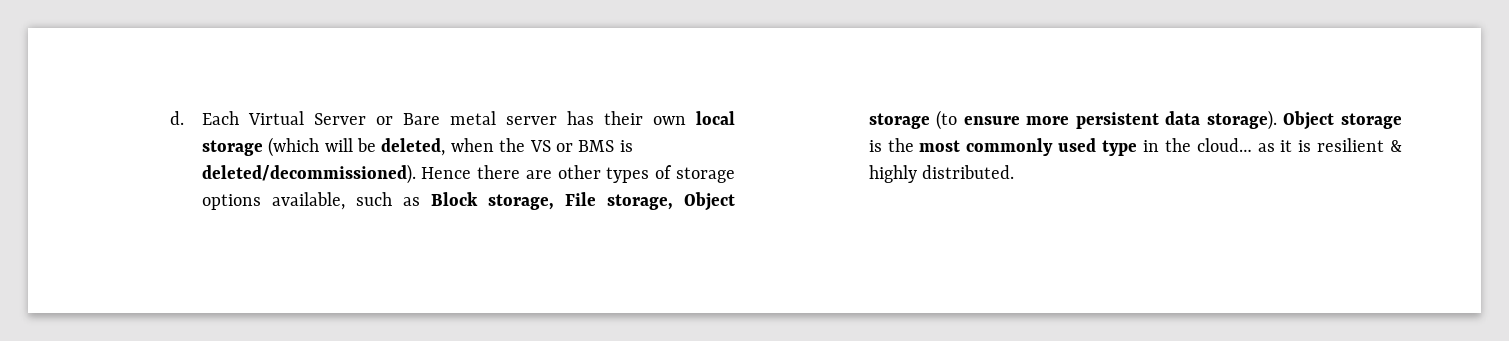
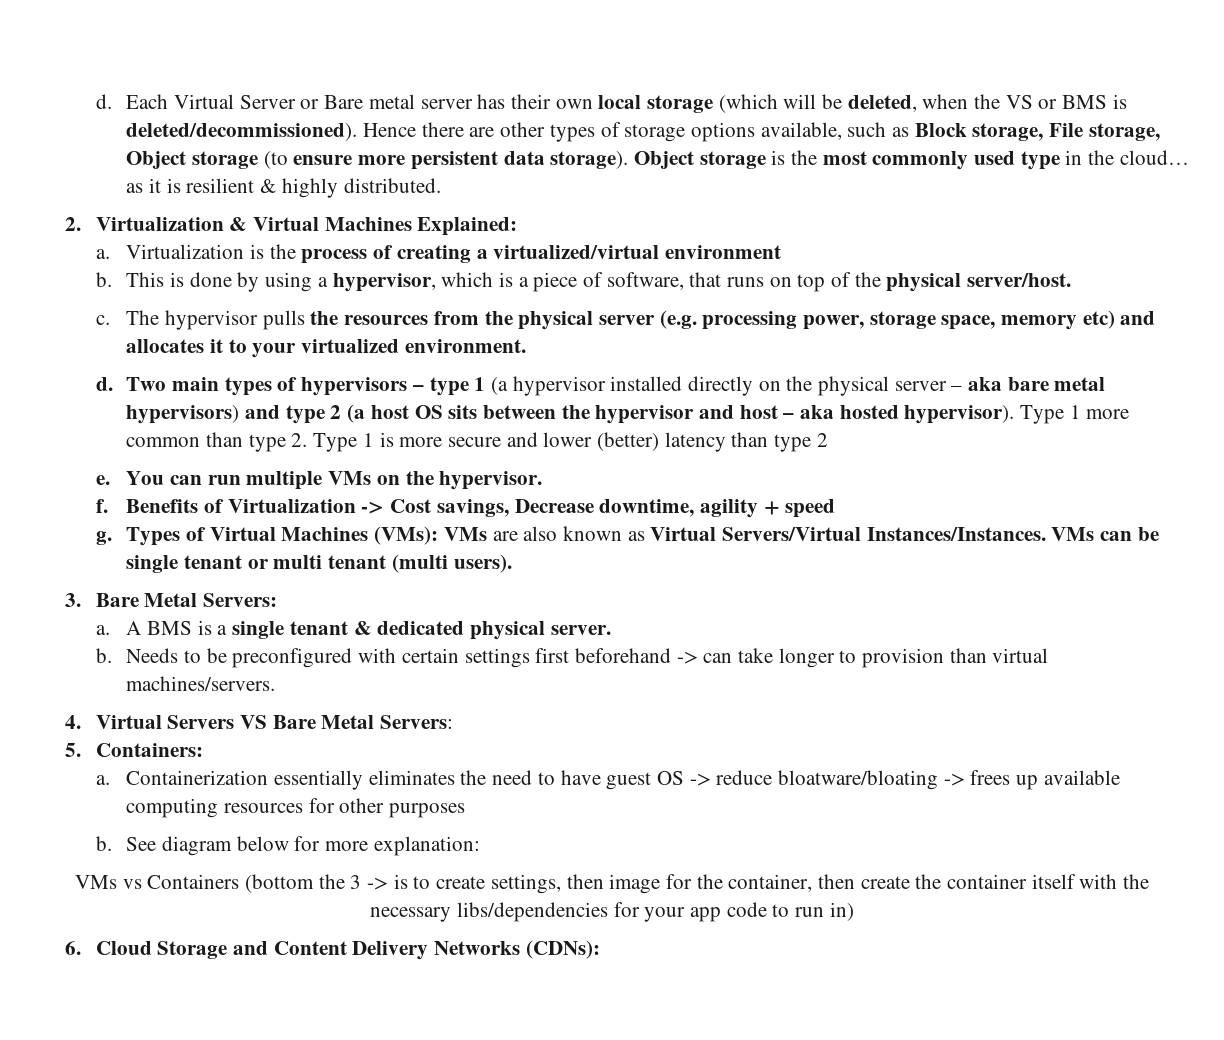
+ 2. Virtualization & Virtual Machines Explained:
+ a. Virtualization is the process of creating a virtualized/virtual environment
+ b. This is done by using a hypervisor, which is a piece of software, that runs on top of the physical server/host.
+ c. The hypervisor pulls the resources from the physical server (e.g. processing power, storage space, memory etc) and allocates it to your virtualized environment.
+ d. Two main types of hypervisors – type 1 (a hypervisor installed directly on the physical server – aka bare metal hypervisors) and type 2 (a host OS sits between the hypervisor and host – aka hosted hypervisor). Type 1 more common than type 2. Type 1 is more secure and lower (better) latency than type 2
+ e. You can run multiple VMs on the hypervisor.
+ f. Benefits of Virtualization -> Cost savings, Decrease downtime, agility + speed
+ g. Types of Virtual Machines (VMs): VMs are also known as Virtual Servers/Virtual Instances/Instances. VMs can be single tenant or multi tenant (multi users).
+ 3. Bare Metal Servers:
+ a. A BMS is a single tenant & dedicated physical server.
+ b. Needs to be preconfigured with certain settings first beforehand -> can take longer to provision than virtual machines/servers.
+ 4. Virtual Servers VS Bare Metal Servers:
+ 5. Containers:
+ a. Containerization essentially eliminates the need to have guest OS -> reduce bloatware/bloating -> frees up available computing resources for other purposes
+ b. See diagram below for more explanation:
+ VMs vs Containers (bottom the 3 -> is to create settings, then image for the container, then create the container itself with the necessary libs/dependencies for your app code to run in)
+ 6. Cloud Storage and Content Delivery Networks (CDNs):

